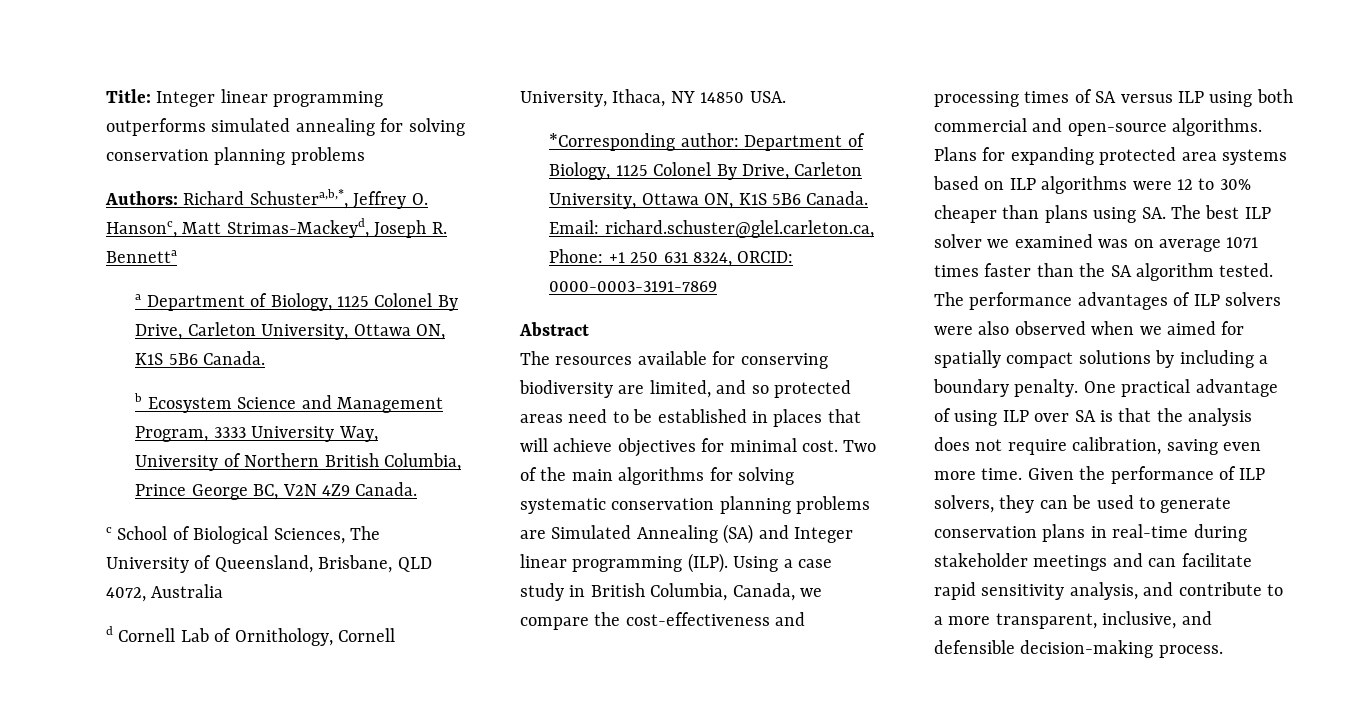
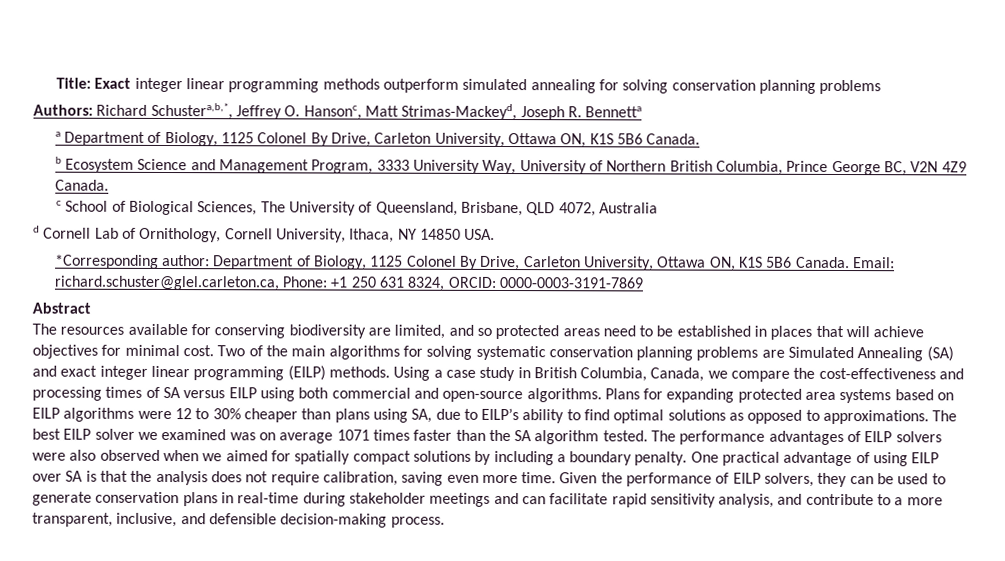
- Title: Integer linear programming outperforms simulated annealing for solving conservation planning problems
+ Title: Exact integer linear programming methods outperform simulated annealing for solving conservation planning problems
- Two of the main algorithms for solving systematic conservation planning problems are Simulated Annealing (SA) and Integer linear programming (ILP).
+ Two of the main algorithms for solving systematic conservation planning problems are Simulated Annealing (SA) and exact integer linear programming (EILP) methods.
- Using a case study in British Columbia, Canada, we compare the cost-effectiveness and processing times of SA versus ILP using both commercial and open-source algorithms.
+ Using a case study in British Columbia, Canada, we compare the cost-effectiveness and processing times of SA versus EILP using both commercial and open-source algorithms.
- Plans for expanding protected area systems based on ILP algorithms were 12 to 30% cheaper than plans using SA. The best ILP solver we examined was on average 1071 times faster than the SA algorithm tested.
+ Plans for expanding protected area systems based on EILP algorithms were 12 to 30% cheaper than plans using SA, due to EILP’s ability to find optimal solutions as opposed to approximations. The best EILP solver we examined was on average 1071 times faster than the SA algorithm tested.
- The performance advantages of ILP solvers were also observed when we aimed for spatially compact solutions by including a boundary penalty.
+ The performance advantages of EILP solvers were also observed when we aimed for spatially compact solutions by including a boundary penalty.
- One practical advantage of using ILP over SA is that the analysis does not require calibration, saving even more time.
+ One practical advantage of using EILP over SA is that the analysis does not require calibration, saving even more time.
- Given the performance of ILP solvers, they can be used to generate conservation plans in real-time during stakeholder meetings and can facilitate rapid sensitivity analysis, and contribute to a more transparent, inclusive, and defensible decision-making process.
+ Given the performance of EILP solvers, they can be used to generate conservation plans in real-time during stakeholder meetings and can facilitate rapid sensitivity analysis, and contribute to a more transparent, inclusive, and defensible decision-making process.

